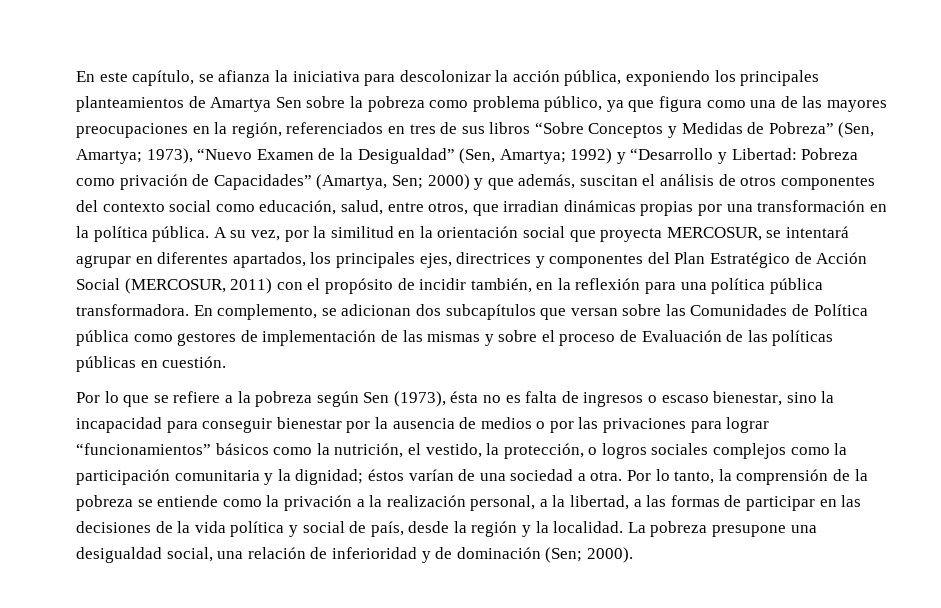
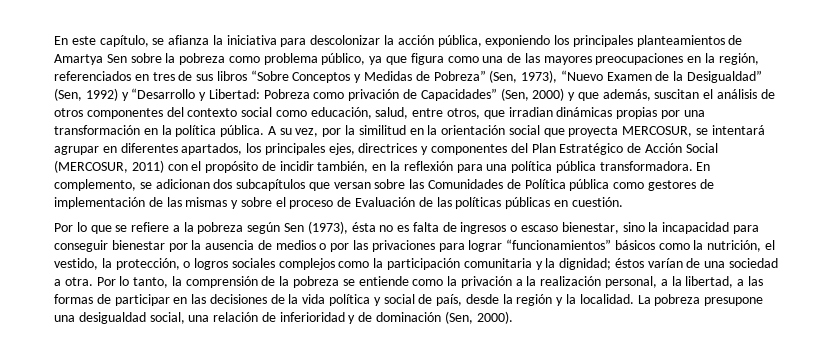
- En este capítulo, se afianza la iniciativa para descolonizar la acción pública, exponiendo los principales planteamientos de Amartya Sen sobre la pobreza como problema público, ya que figura como una de las mayores preocupaciones en la región, referenciados en tres de sus libros “Sobre Conceptos y Medidas de Pobreza” (Sen, Amartya; 1973), “Nuevo Examen de la Desigualdad” (Sen, Amartya; 1992) y “Desarrollo y Libertad:
+ En este capítulo, se afianza la iniciativa para descolonizar la acción pública, exponiendo los principales planteamientos de Amartya Sen sobre la pobreza como problema público, ya que figura como una de las mayores preocupaciones en la región, referenciados en tres de sus libros “Sobre Conceptos y Medidas de Pobreza” (Sen, 1973), “Nuevo Examen de la Desigualdad” (Sen, 1992) y “Desarrollo y Libertad:
- Pobreza como privación de Capacidades” (Amartya, Sen; 2000) y que además, suscitan el análisis de otros componentes del contexto social como educación, salud, entre otros, que irradian dinámicas propias por una transformación en la política pública.
+ Pobreza como privación de Capacidades” (Sen, 2000) y que además, suscitan el análisis de otros componentes del contexto social como educación, salud, entre otros, que irradian dinámicas propias por una transformación en la política pública.
- La pobreza presupone una desigualdad social, una relación de inferioridad y de dominación (Sen; 2000).
+ La pobreza presupone una desigualdad social, una relación de inferioridad y de dominación (Sen, 2000).

